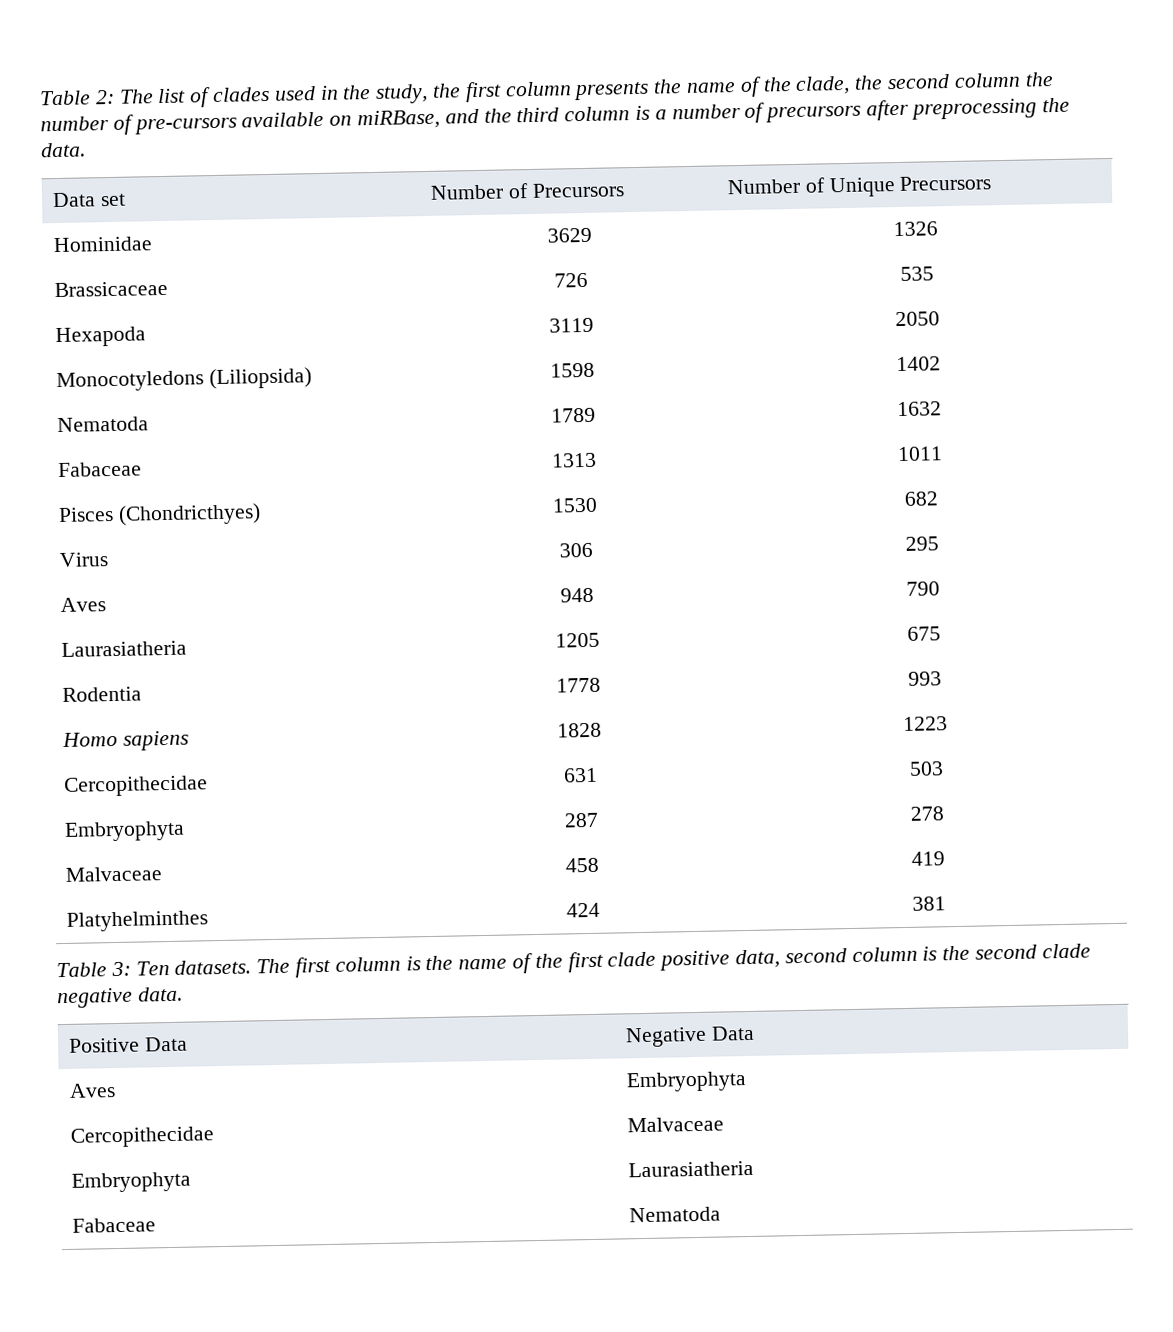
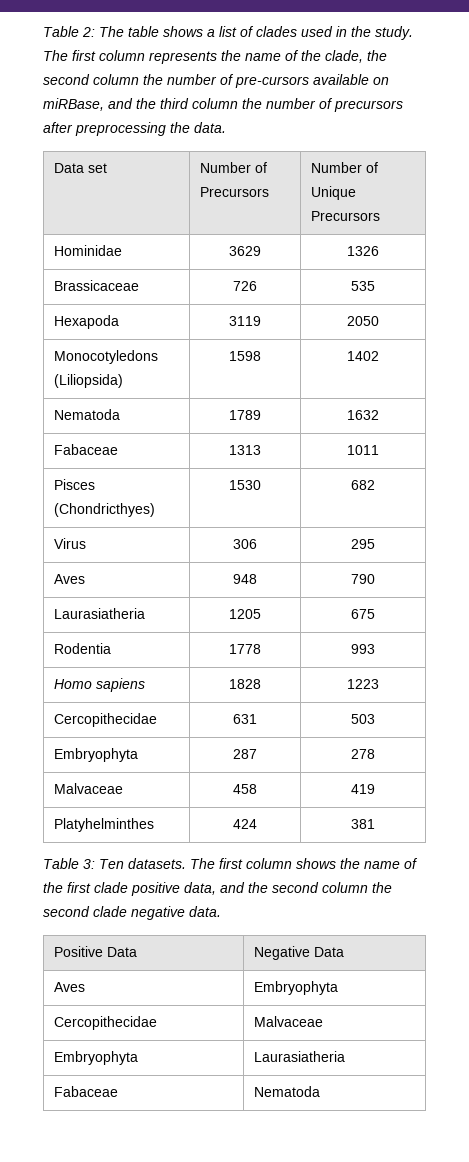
- Table 2: The list of clades used in the study, the first column presents the name of the clade, the second column the number of pre-cursors available on miRBase, and the third column is a number of precursors after preprocessing the data.
+ Table 2: The table shows a list of clades used in the study. The first column represents the name of the clade, the second column the number of pre-cursors available on miRBase, and the third column the number of precursors after preprocessing the data.
- The first column is the name of the first clade positive data, second column is the second clade negative data.
+ The first column shows the name of the first clade positive data, and the second column the second clade negative data.

